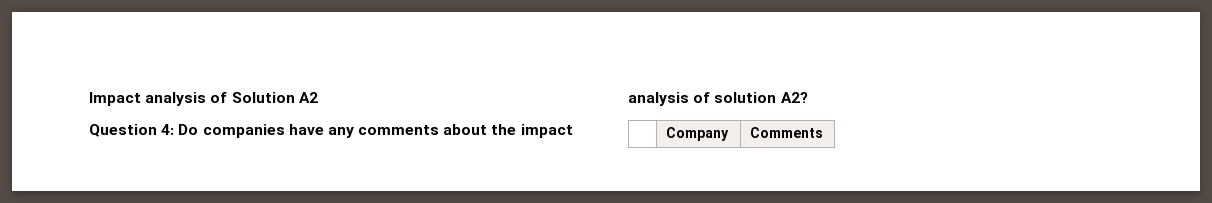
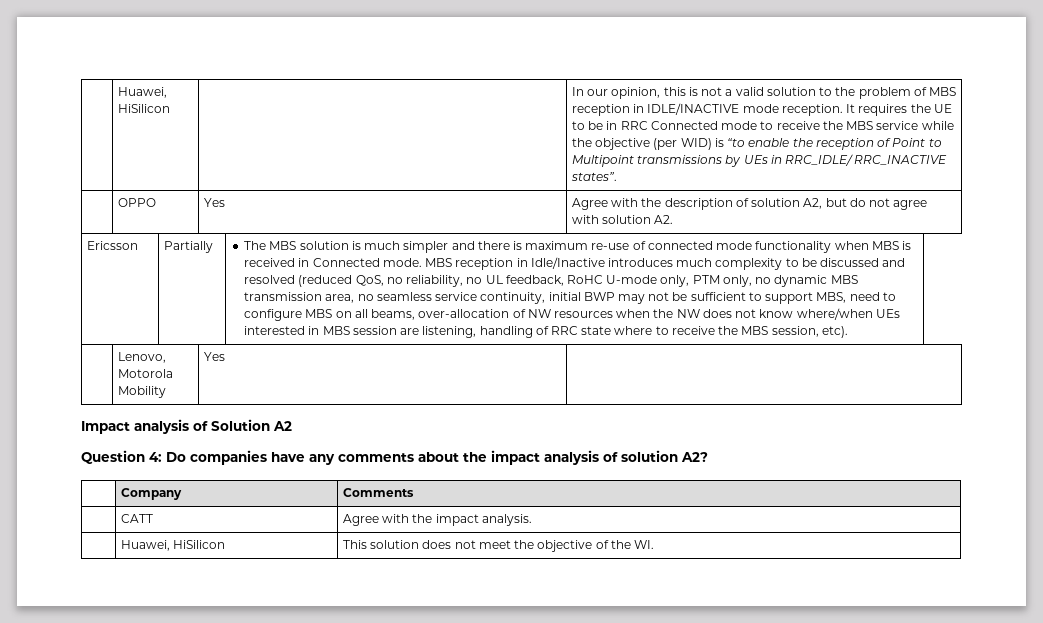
+ Huawei, HiSilicon | | In our opinion, this is not a valid solution to the problem of MBS reception in IDLE/INACTIVE mode reception. It requires the UE to be in RRC Connected mode to receive the MBS service while the objective (per WID) is “to enable the reception of Point to Multipoint transmissions by UEs in RRC_IDLE/ RRC_INACTIVE states”.
+ | OPPO | Yes | Agree with the description of solution A2, but do not agree with solution A2.
+ Ericsson | Partially | The MBS solution is much simpler and there is maximum re-use of connected mode functionality when MBS is received in Connected mode. MBS reception in Idle/Inactive introduces much complexity to be discussed and resolved (reduced QoS, no reliability, no UL feedback, RoHC U-mode only, PTM only, no dynamic MBS transmission area, no seamless service continuity, initial BWP may not be sufficient to support MBS, need to configure MBS on all beams, over-allocation of NW resources when the NW does not know where/when UEs interested in MBS session are listening, handling of RRC state where to receive the MBS session, etc).
+ | Lenovo, Motorola Mobility | Yes |
+ | CATT | Agree with the impact analysis.
+ | Huawei, HiSilicon | This solution does not meet the objective of the WI.

